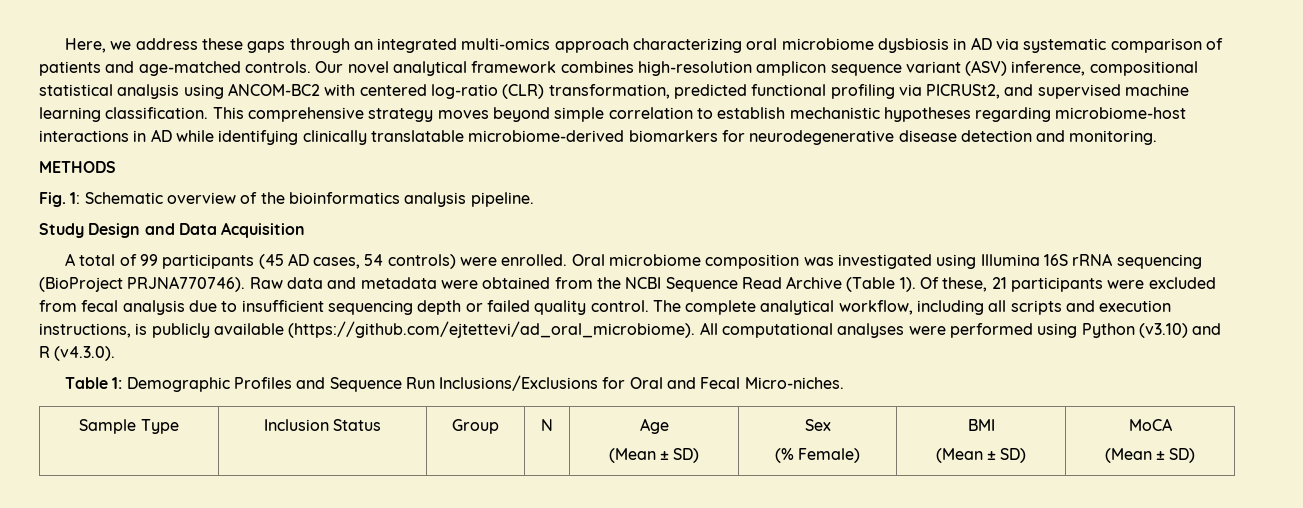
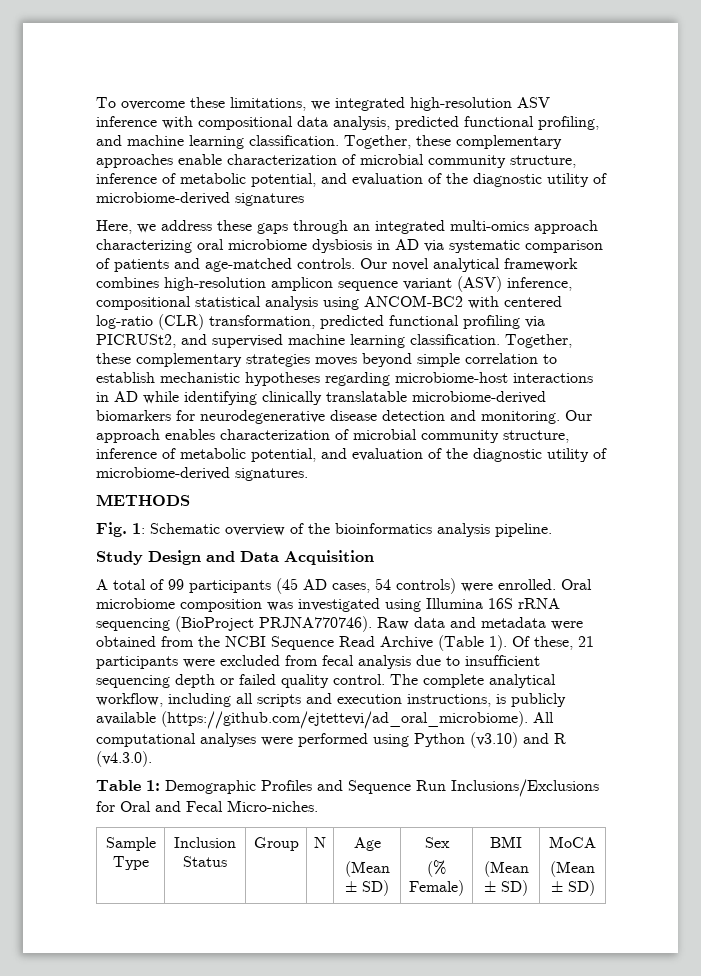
+ To overcome these limitations, we integrated high-resolution ASV inference with compositional data analysis, predicted functional profiling, and machine learning classification. Together, these complementary approaches enable characterization of microbial community structure, inference of metabolic potential, and evaluation of the diagnostic utility of microbiome-derived signatures
- This comprehensive strategy moves beyond simple correlation to establish mechanistic hypotheses regarding microbiome-host interactions in AD while identifying clinically translatable microbiome-derived biomarkers for neurodegenerative disease detection and monitoring.
+ Together, these complementary strategies moves beyond simple correlation to establish mechanistic hypotheses regarding microbiome-host interactions in AD while identifying clinically translatable microbiome-derived biomarkers for neurodegenerative disease detection and monitoring. Our approach enables characterization of microbial community structure, inference of metabolic potential, and evaluation of the diagnostic utility of microbiome-derived signatures.

